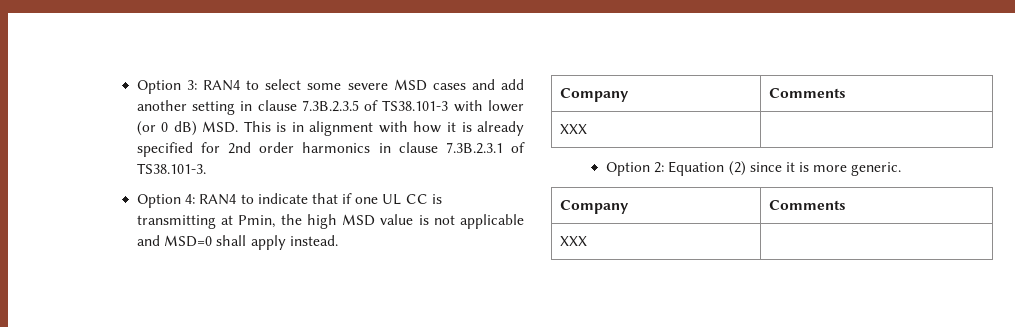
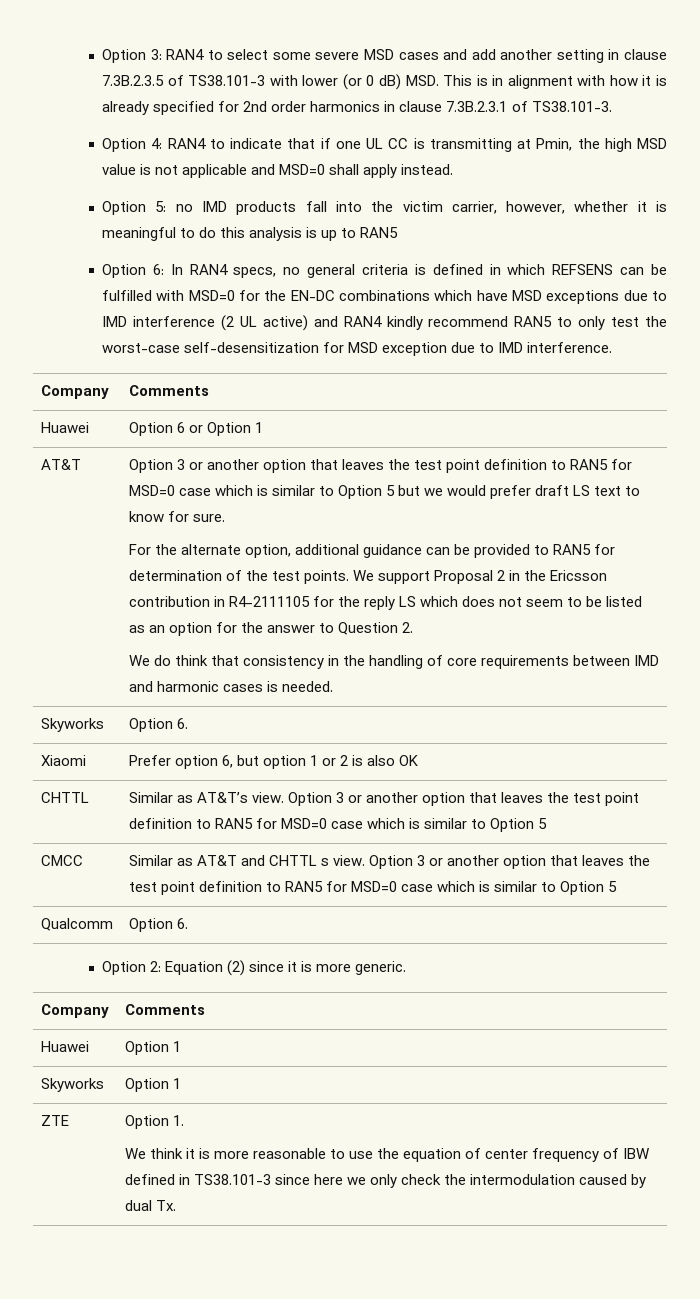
  Option 4: RAN4 to indicate that if one UL CC is transmitting at Pmin, the high MSD value is not applicable and MSD=0 shall apply instead.
+ Option 5: no IMD products fall into the victim carrier, however, whether it is meaningful to do this analysis is up to RAN5
+ Option 6: In RAN4 specs, no general criteria is defined in which REFSENS can be fulfilled with MSD=0 for the EN-DC combinations which have MSD exceptions due to IMD interference (2 UL active) and RAN4 kindly recommend RAN5 to only test the worst-case self-desensitization for MSD exception due to IMD interference.
  Company | Comments
- XXX |
+ Huawei | Option 6 or Option 1
+ AT&T | Option 3 or another option that leaves the test point definition to RAN5 for MSD=0 case which is similar to Option 5 but we would prefer draft LS text to know for sure.
+ For the alternate option, additional guidance can be provided to RAN5 for determination of the test points. We support Proposal 2 in the Ericsson contribution in R4-2111105 for the reply LS which does not seem to be listed as an option for the answer to Question 2.
+ We do think that consistency in the handling of core requirements between IMD and harmonic cases is needed.
+ Skyworks | Option 6.
+ Xiaomi | Prefer option 6, but option 1 or 2 is also OK
+ CHTTL | Similar as AT&T’s view. Option 3 or another option that leaves the test point definition to RAN5 for MSD=0 case which is similar to Option 5
+ CMCC | Similar as AT&T and CHTTL s view. Option 3 or another option that leaves the test point definition to RAN5 for MSD=0 case which is similar to Option 5
+ Qualcomm | Option 6.
  Option 2: Equation (2) since it is more generic.
  Company | Comments
- XXX |
+ Huawei | Option 1
+ Skyworks | Option 1
+ ZTE | Option 1.
+ We think it is more reasonable to use the equation of center frequency of IBW defined in TS38.101-3 since here we only check the intermodulation caused by dual Tx.

